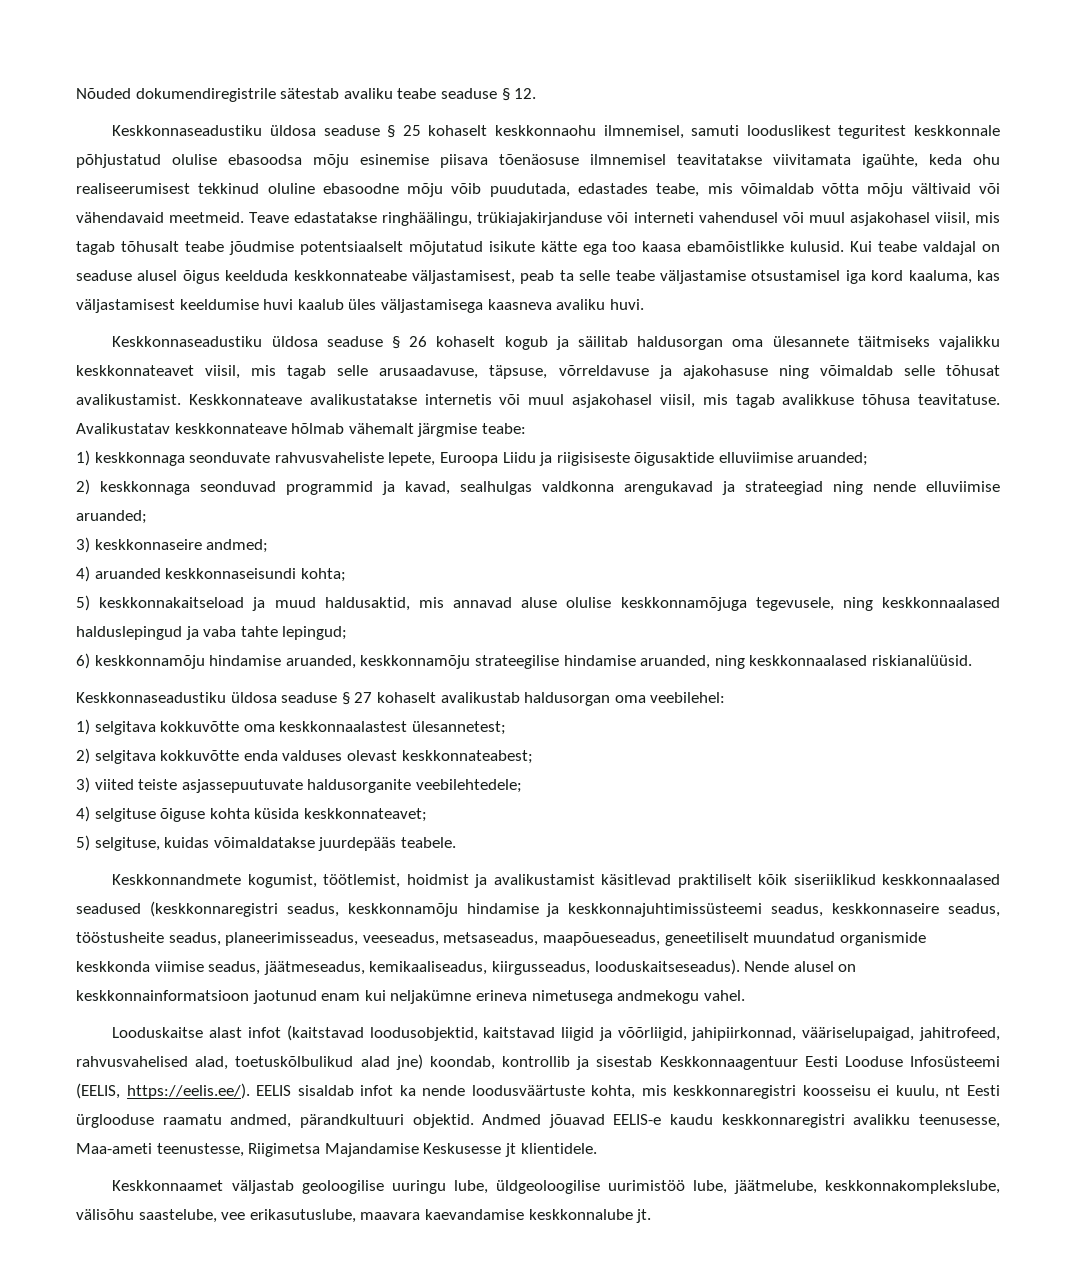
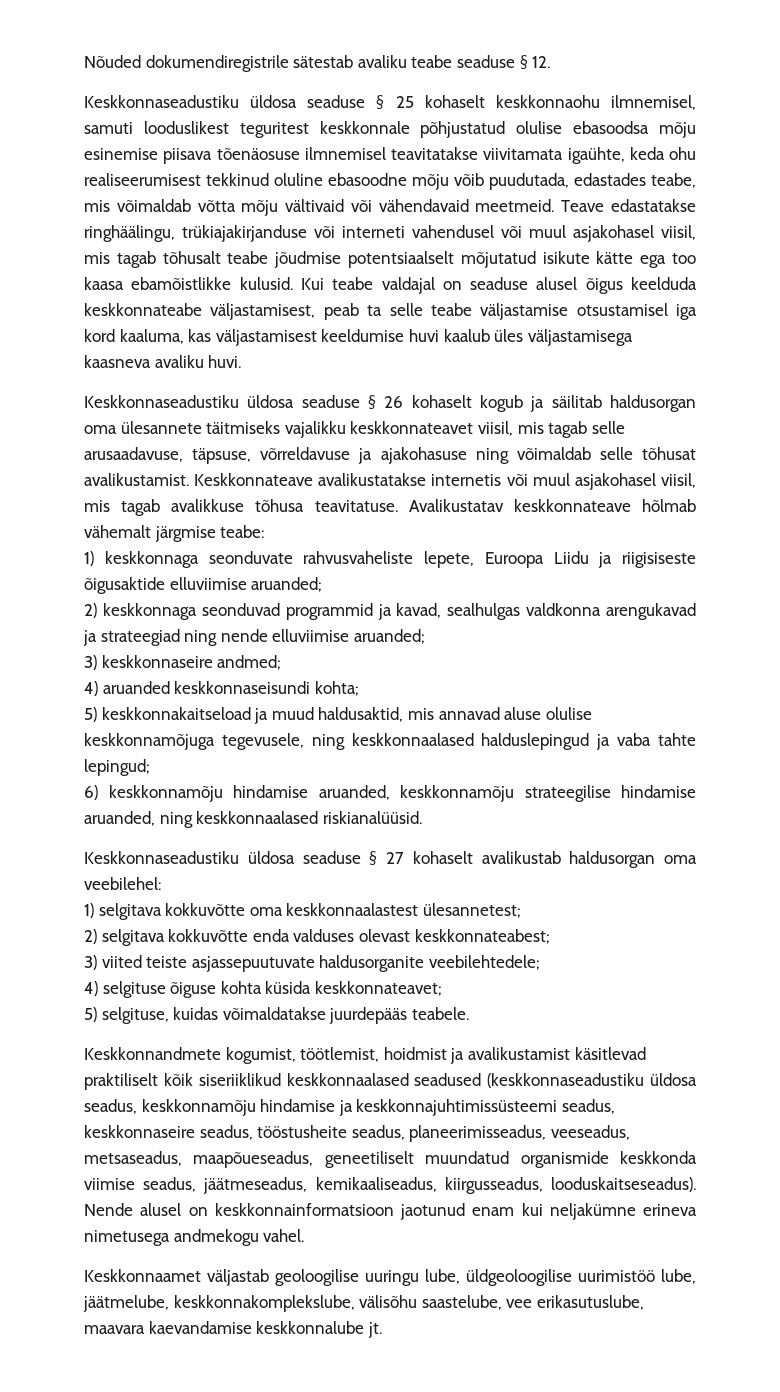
- Keskkonnandmete kogumist, töötlemist, hoidmist ja avalikustamist käsitlevad praktiliselt kõik siseriiklikud keskkonnaalased seadused (keskkonnaregistri seadus, keskkonnamõju hindamise ja keskkonnajuhtimissüsteemi seadus, keskkonnaseire seadus, tööstusheite seadus, planeerimisseadus, veeseadus, metsaseadus, maapõueseadus, geneetiliselt muundatud organismide keskkonda viimise seadus, jäätmeseadus, kemikaaliseadus, kiirgusseadus, looduskaitseseadus).
+ Keskkonnandmete kogumist, töötlemist, hoidmist ja avalikustamist käsitlevad praktiliselt kõik siseriiklikud keskkonnaalased seadused (keskkonnaseadustiku üldosa seadus, keskkonnamõju hindamise ja keskkonnajuhtimissüsteemi seadus, keskkonnaseire seadus, tööstusheite seadus, planeerimisseadus, veeseadus, metsaseadus, maapõueseadus, geneetiliselt muundatud organismide keskkonda viimise seadus, jäätmeseadus, kemikaaliseadus, kiirgusseadus, looduskaitseseadus).
- Looduskaitse alast infot (kaitstavad loodusobjektid, kaitstavad liigid ja võõrliigid, jahipiirkonnad, vääriselupaigad, jahitrofeed, rahvusvahelised alad, toetuskõlbulikud alad jne) koondab, kontrollib ja sisestab Keskkonnaagentuur Eesti Looduse Infosüsteemi (EELIS, https://eelis.ee/). EELIS sisaldab infot ka nende loodusväärtuste kohta, mis keskkonnaregistri koosseisu ei kuulu, nt Eesti ürglooduse raamatu andmed, pärandkultuuri objektid. Andmed jõuavad EELIS-e kaudu keskkonnaregistri avalikku teenusesse, Maa-ameti teenustesse, Riigimetsa Majandamise Keskusesse jt klientidele.

